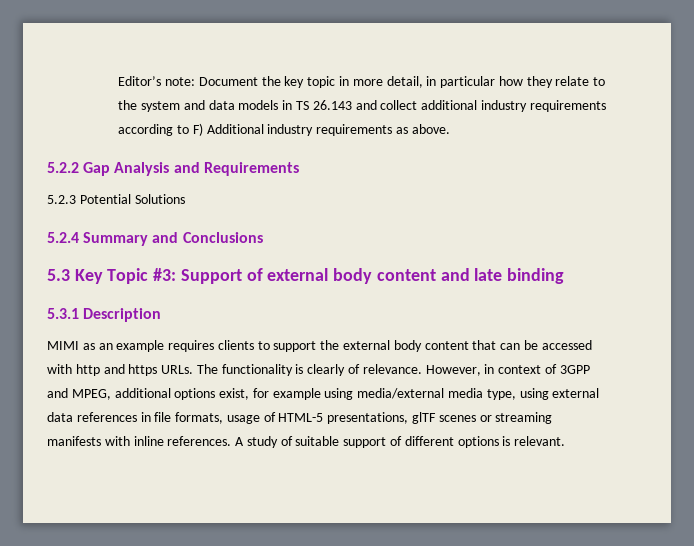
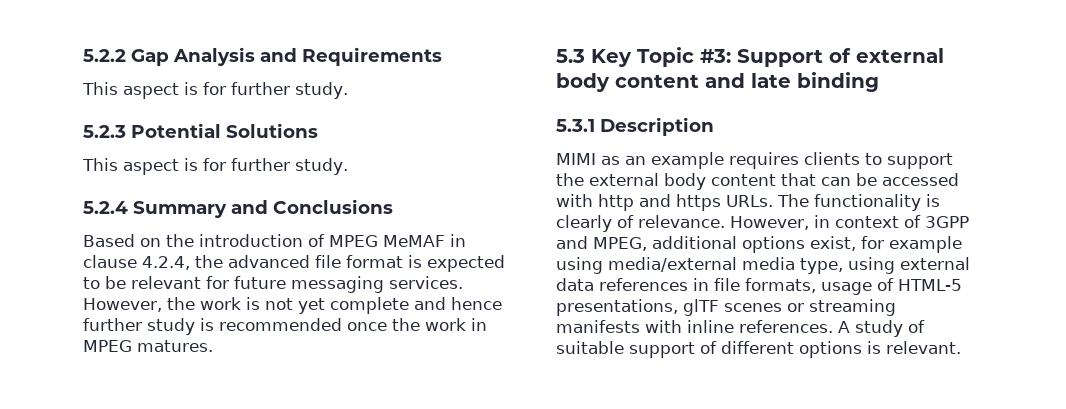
- Editor’s note: Document the key topic in more detail, in particular how they relate to the system and data models in TS 26.143 and collect additional industry requirements according to F) Additional industry requirements as above.
  5.2.2 Gap Analysis and Requirements
+ This aspect is for further study.
  5.2.3 Potential Solutions
+ This aspect is for further study.
  5.2.4 Summary and Conclusions
+ Based on the introduction of MPEG MeMAF in clause 4.2.4, the advanced file format is expected to be relevant for future messaging services. However, the work is not yet complete and hence further study is recommended once the work in MPEG matures.

